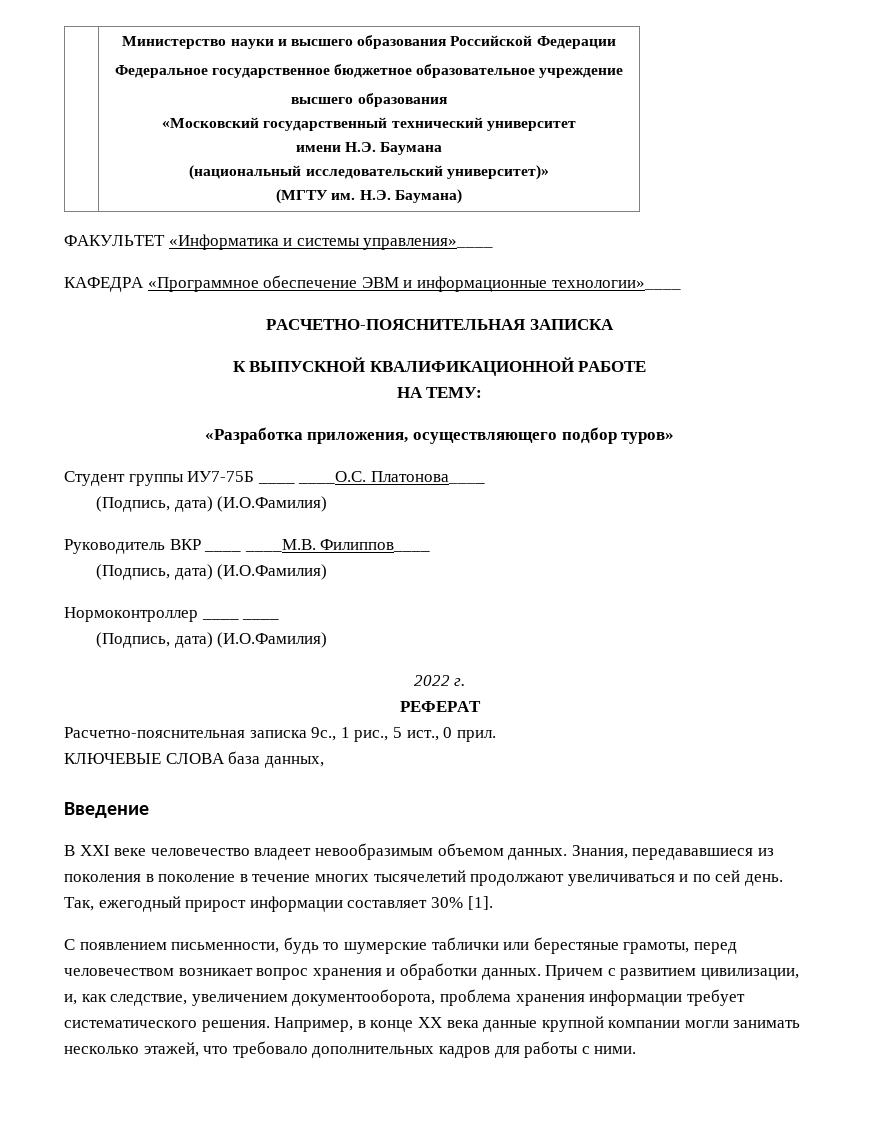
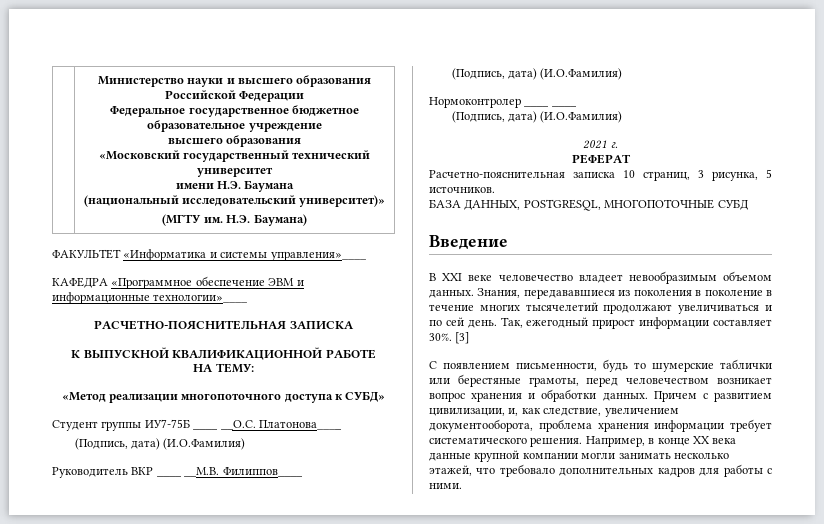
- «Разработка приложения, осуществляющего подбор туров»
+ «Метод реализации многопоточного доступа к СУБД»
- Студент группы ИУ7-75Б ____ ____О.С. Платонова____
+ Студент группы ИУ7-75Б ____ __О.С. Платонова____
- Руководитель ВКР ____ ____М.В. Филиппов____
+ Руководитель ВКР ____ __М.В. Филиппов____
- Нормоконтроллер ____ ____
+ Нормоконтролер ____ ____
- 2022 г.
+ 2021 г.
- Расчетно-пояснительная записка 9с., 1 рис., 5 ист., 0 прил.
- КЛЮЧЕВЫЕ СЛОВА база данных,
+ Расчетно-пояснительная записка 10 страниц, 3 рисунка, 5 источников.
+ БАЗА ДАННЫХ, POSTGRESQL, МНОГОПОТОЧНЫЕ СУБД
- Так, ежегодный прирост информации составляет 30% [1].
+ Так, ежегодный прирост информации составляет 30%. [3]

